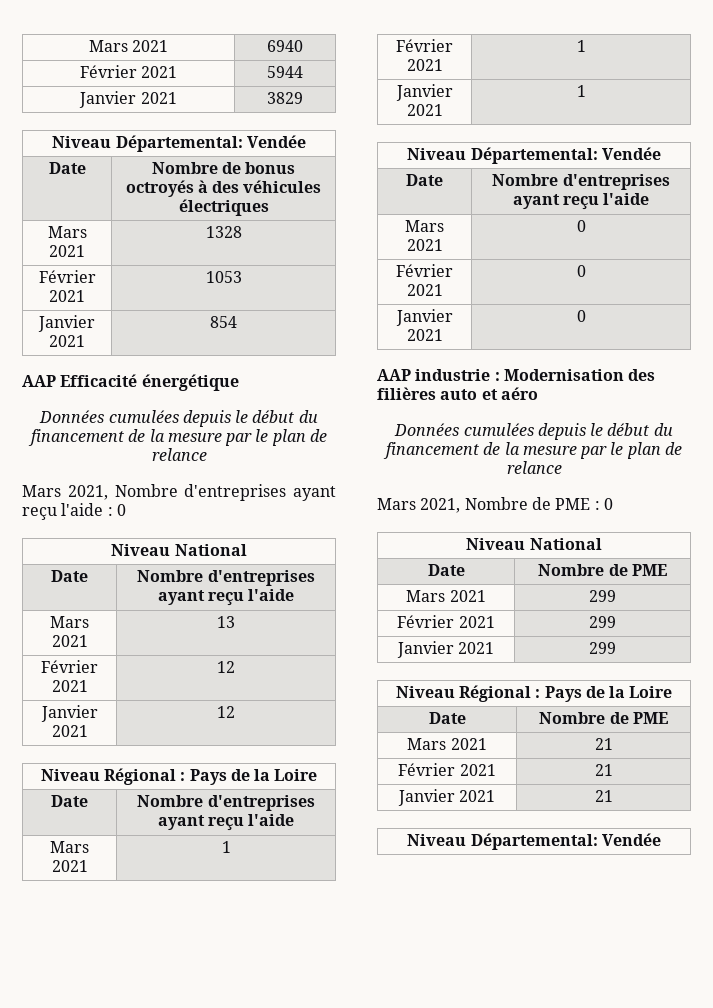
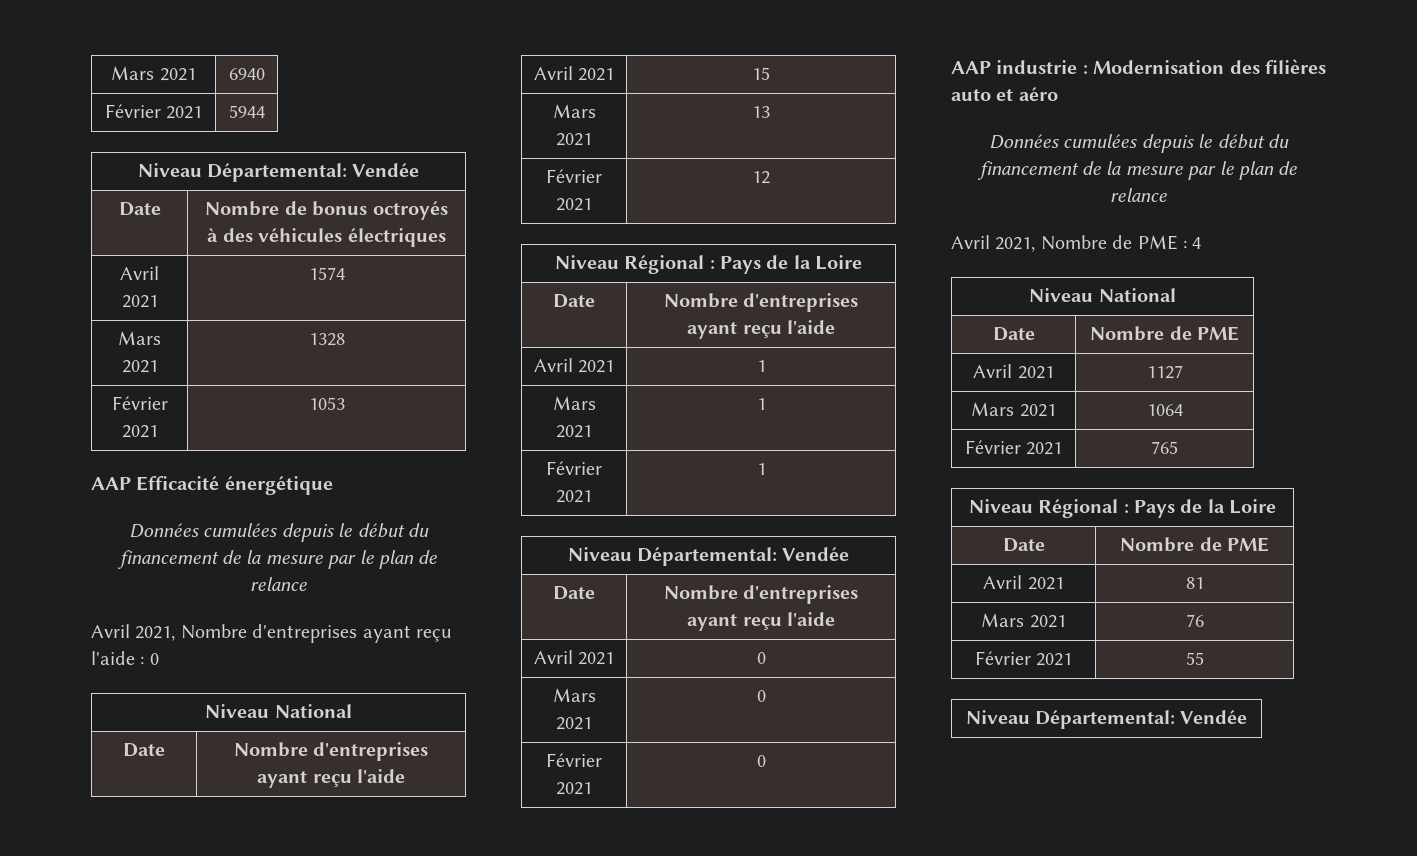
- Janvier 2021 | 3829
+ Avril 2021 | 1574
- Janvier 2021 | 854
- Mars 2021, Nombre d'entreprises ayant reçu l'aide : 0
+ Avril 2021, Nombre d'entreprises ayant reçu l'aide : 0
+ Avril 2021 | 15
- Janvier 2021 | 12
+ Avril 2021 | 1
- Janvier 2021 | 1
+ Avril 2021 | 0
- Janvier 2021 | 0
- Mars 2021, Nombre de PME : 0
+ Avril 2021, Nombre de PME : 4
- Mars 2021 | 299
- Février 2021 | 299
- Janvier 2021 | 299
+ Avril 2021 | 1127
+ Mars 2021 | 1064
+ Février 2021 | 765
- Mars 2021 | 21
- Février 2021 | 21
- Janvier 2021 | 21
+ Avril 2021 | 81
+ Mars 2021 | 76
+ Février 2021 | 55

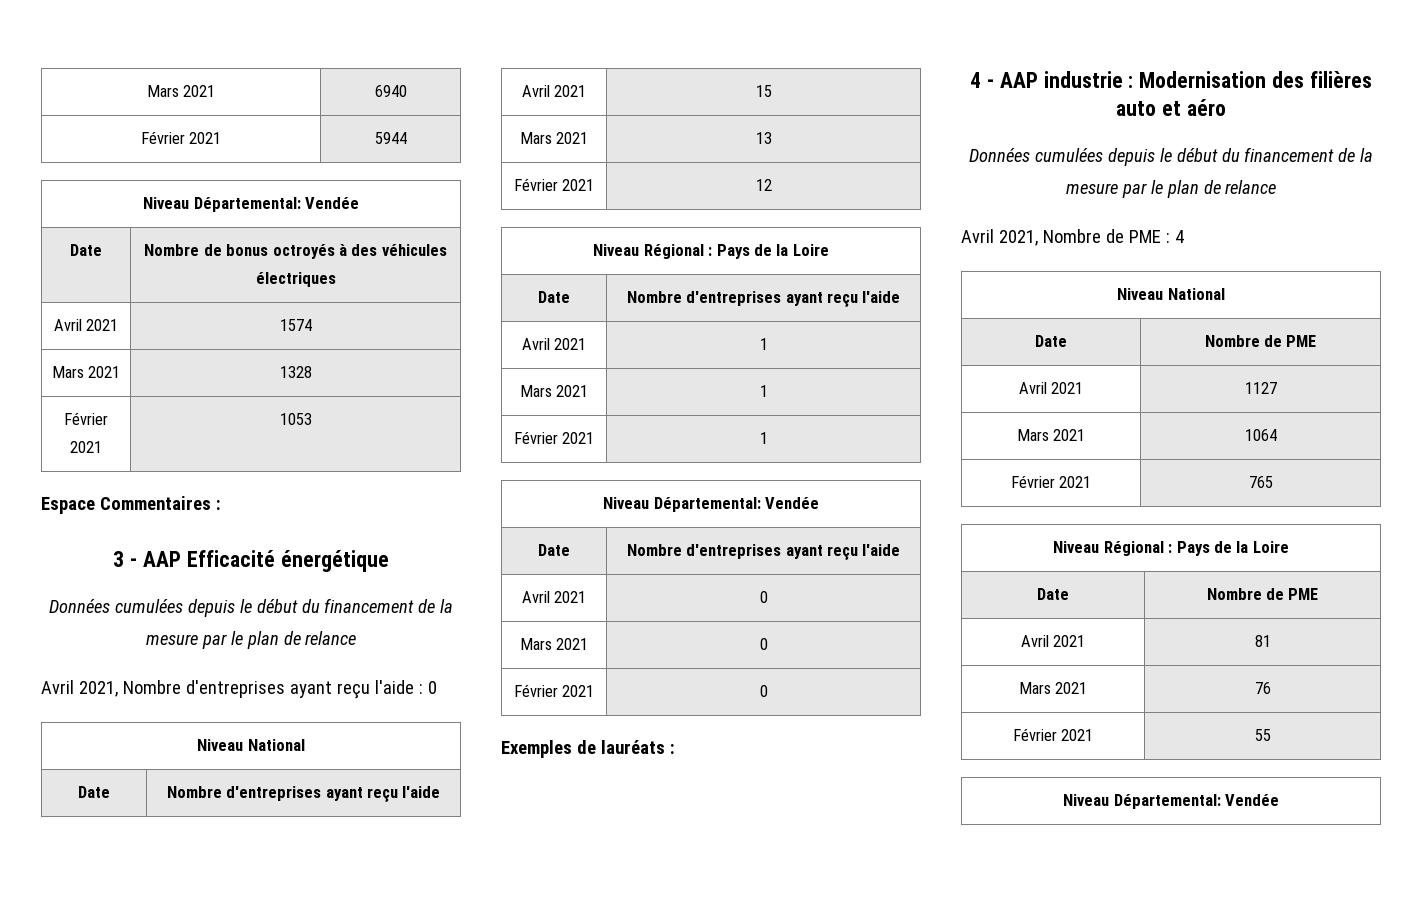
- AAP Efficacité énergétique
+ Espace Commentaires :
+ 3 - AAP Efficacité énergétique
- AAP industrie : Modernisation des filières auto et aéro
+ Exemples de lauréats :
+ 4 - AAP industrie : Modernisation des filières auto et aéro

